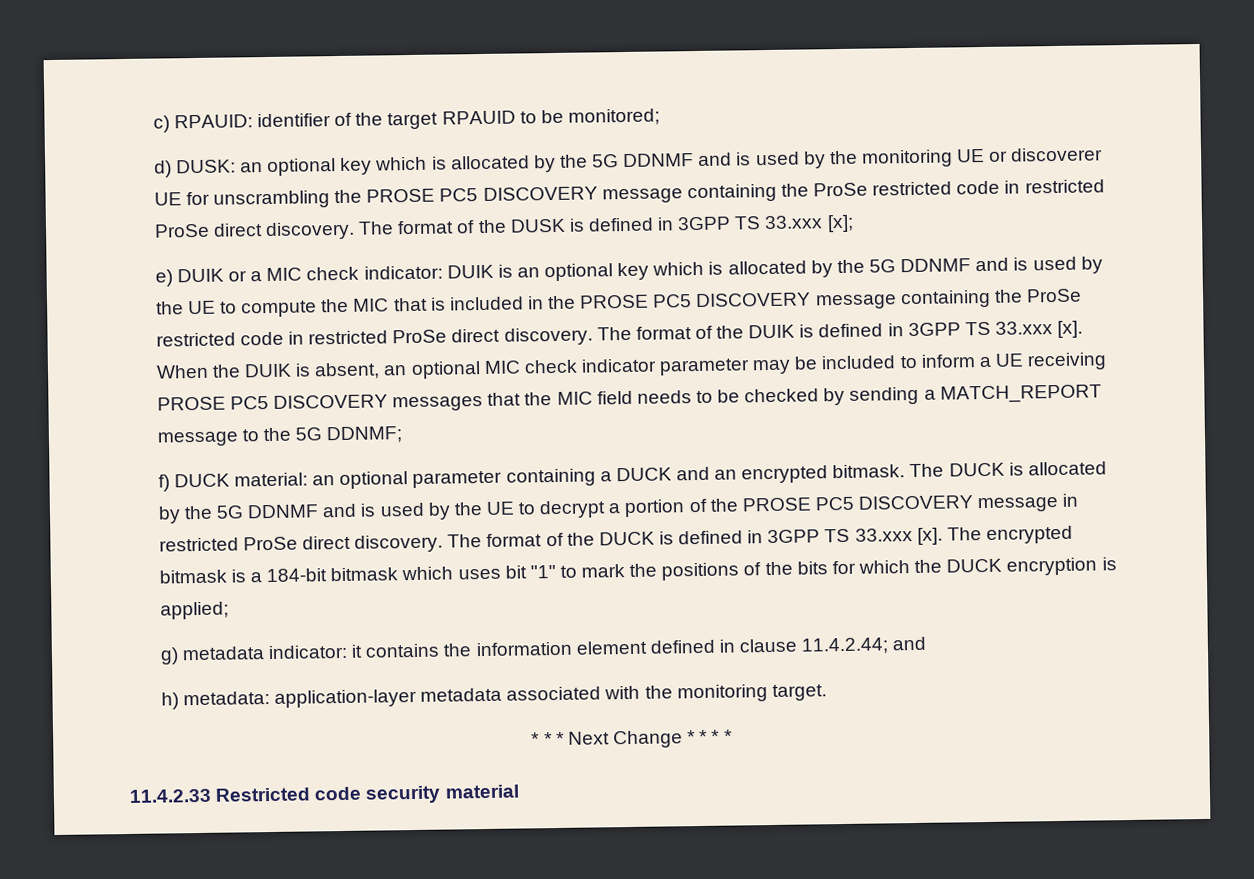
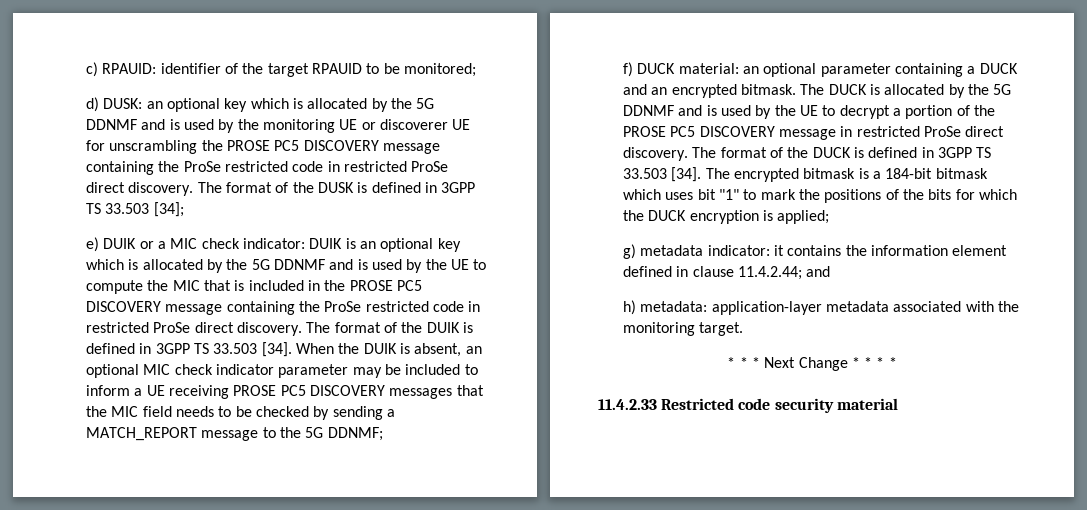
- The format of the DUSK is defined in 3GPP TS 33.xxx [x];
+ The format of the DUSK is defined in 3GPP TS 33.503 [34];
- The format of the DUIK is defined in 3GPP TS 33.xxx [x].
+ The format of the DUIK is defined in 3GPP TS 33.503 [34].
- The format of the DUCK is defined in 3GPP TS 33.xxx [x].
+ The format of the DUCK is defined in 3GPP TS 33.503 [34].

